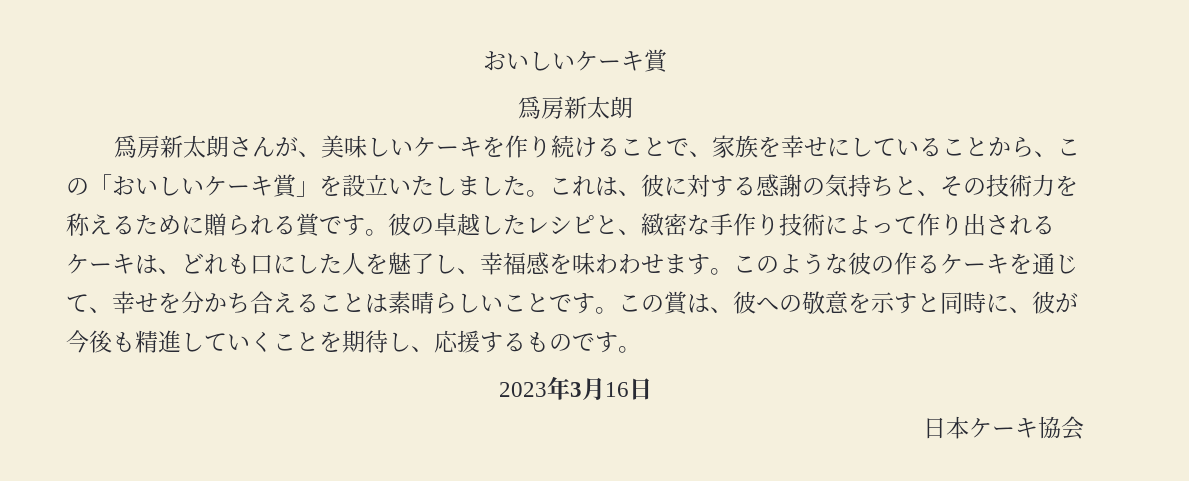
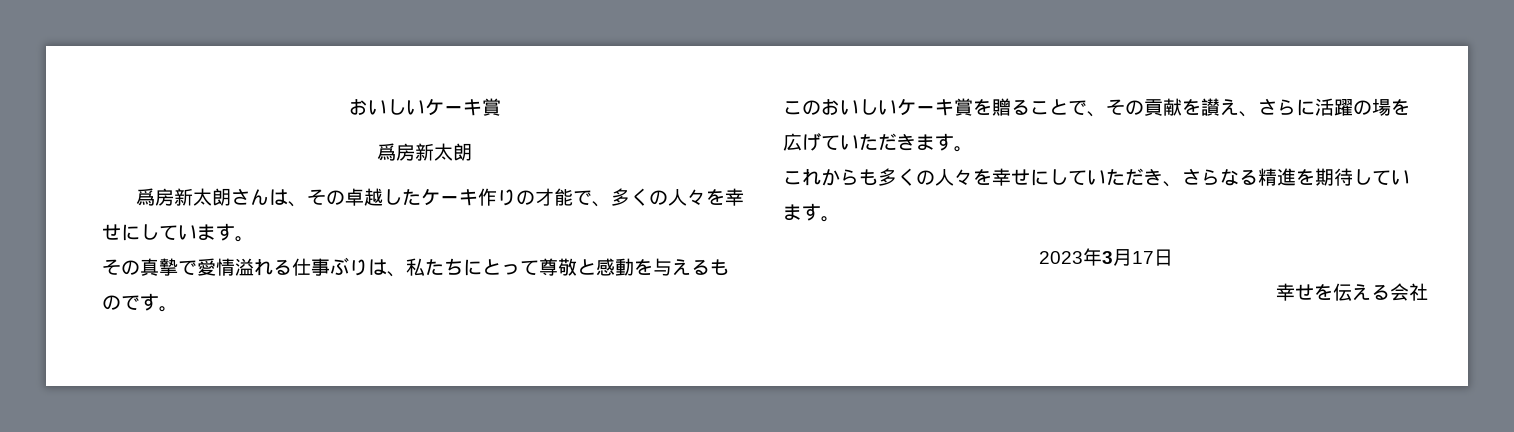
- 爲房新太朗さんが、美味しいケーキを作り続けることで、家族を幸せにしていることから、この「おいしいケーキ賞」を設立いたしました。これは、彼に対する感謝の気持ちと、その技術力を称えるために贈られる賞です。彼の卓越したレシピと、緻密な手作り技術によって作り出されるケーキは、どれも口にした人を魅了し、幸福感を味わわせます。このような彼の作るケーキを通じて、幸せを分かち合えることは素晴らしいことです。この賞は、彼への敬意を示すと同時に、彼が今後も精進していくことを期待し、応援するものです。
+ 爲房新太朗さんは、その卓越したケーキ作りの才能で、多くの人々を幸せにしています。
+ その真摯で愛情溢れる仕事ぶりは、私たちにとって尊敬と感動を与えるものです。
+ このおいしいケーキ賞を贈ることで、その貢献を讃え、さらに活躍の場を広げていただきます。
+ これからも多くの人々を幸せにしていただき、さらなる精進を期待しています。
- 2023年3月16日
+ 2023年3月17日
- 日本ケーキ協会
+ 幸せを伝える会社

